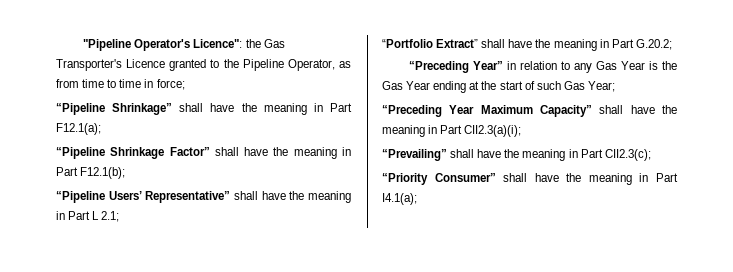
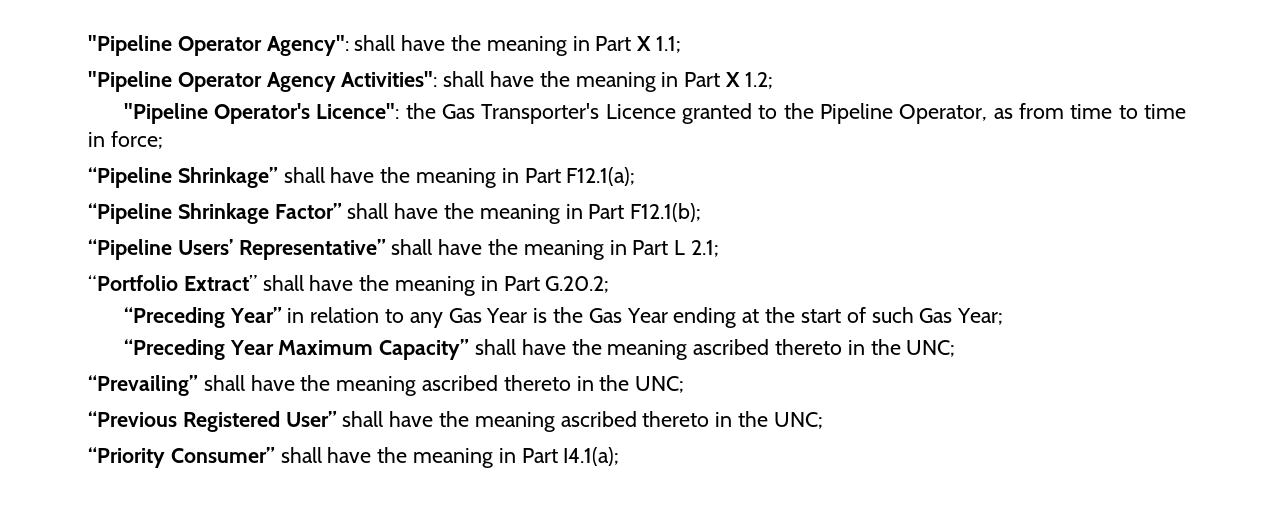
+ "Pipeline Operator Agency": shall have the meaning in Part X 1.1;
+ "Pipeline Operator Agency Activities": shall have the meaning in Part X 1.2;
- “Preceding Year Maximum Capacity” shall have the meaning in Part CII2.3(a)(i);
+ “Preceding Year Maximum Capacity” shall have the meaning ascribed thereto in the UNC;
- “Prevailing” shall have the meaning in Part CII2.3(c);
+ “Prevailing” shall have the meaning ascribed thereto in the UNC;
+ “Previous Registered User” shall have the meaning ascribed thereto in the UNC;

